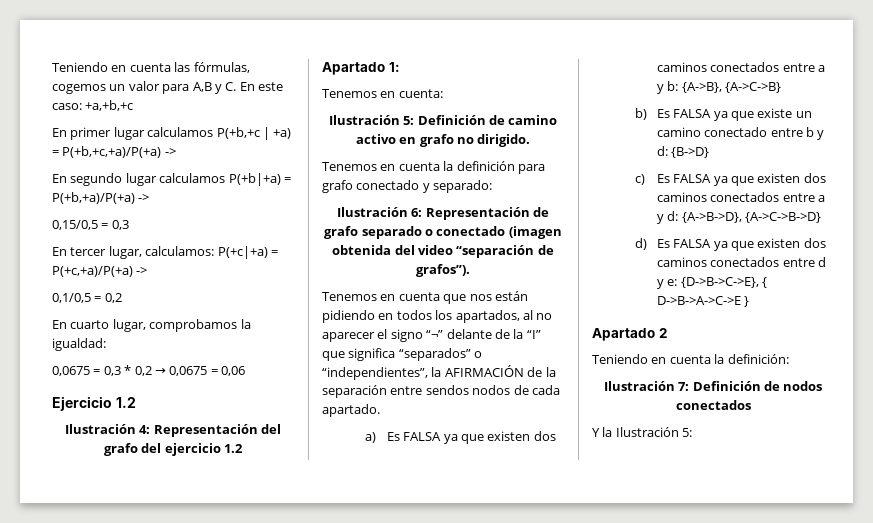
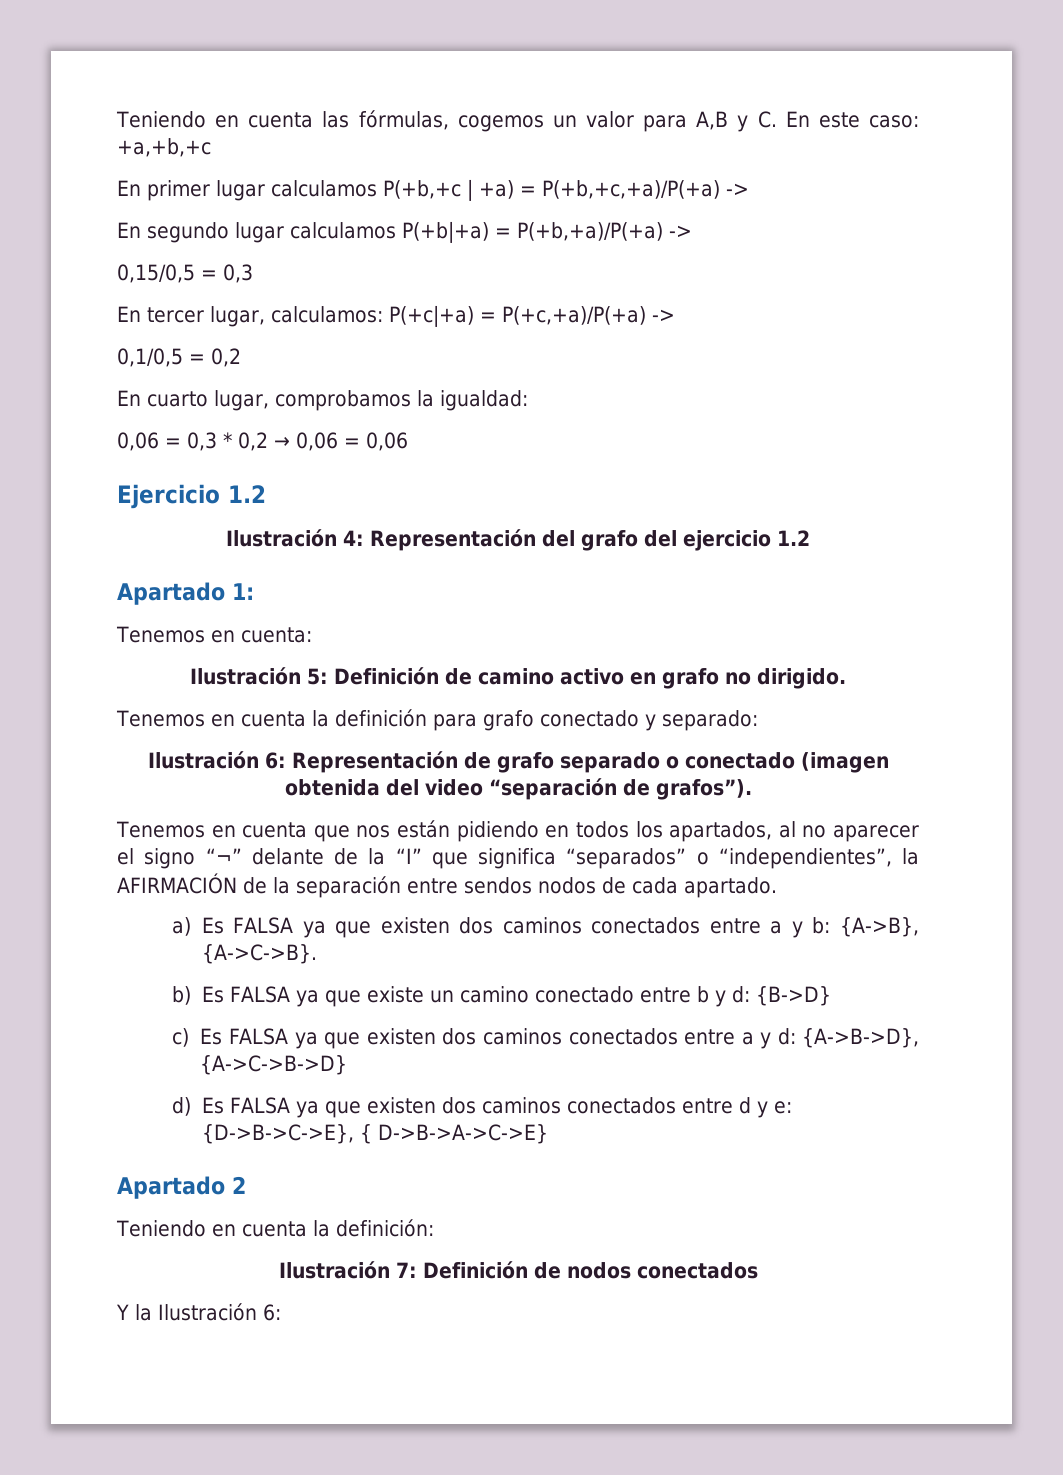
- 0,0675 = 0,3 * 0,2 → 0,0675 = 0,06
+ 0,06 = 0,3 * 0,2 → 0,06 = 0,06
- a) Es FALSA ya que existen dos caminos conectados entre a y b: {A->B}, {A->C->B}
+ a) Es FALSA ya que existen dos caminos conectados entre a y b: {A->B}, {A->C->B}.
- d) Es FALSA ya que existen dos caminos conectados entre d y e: {D->B->C->E}, { D->B->A->C->E }
+ d) Es FALSA ya que existen dos caminos conectados entre d y e: {D->B->C->E}, { D->B->A->C->E}
- Y la Ilustración 5:
+ Y la Ilustración 6:

